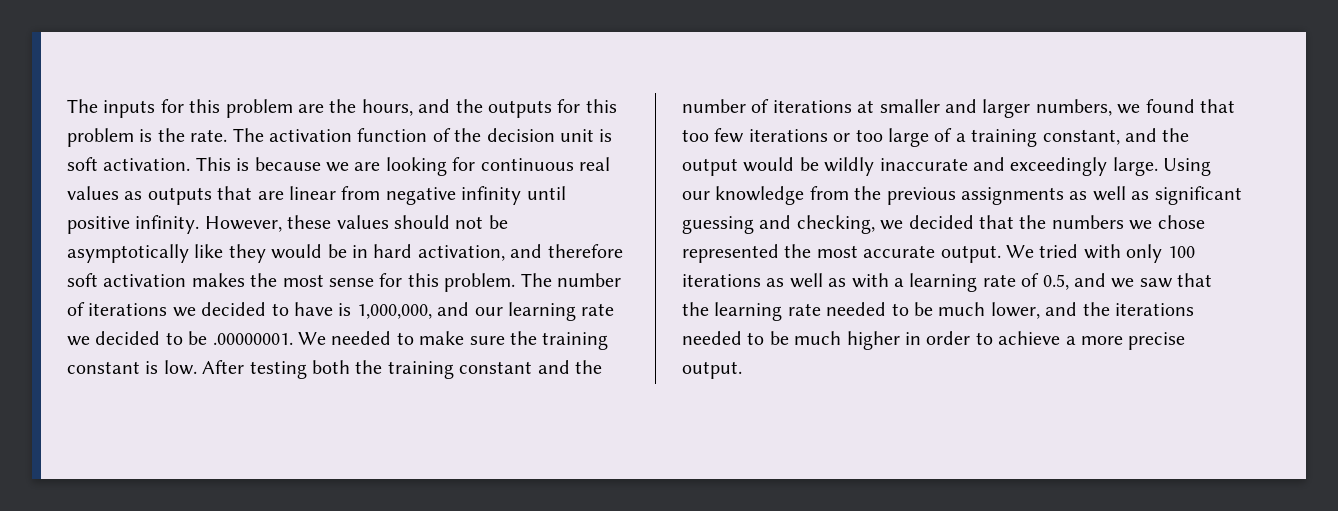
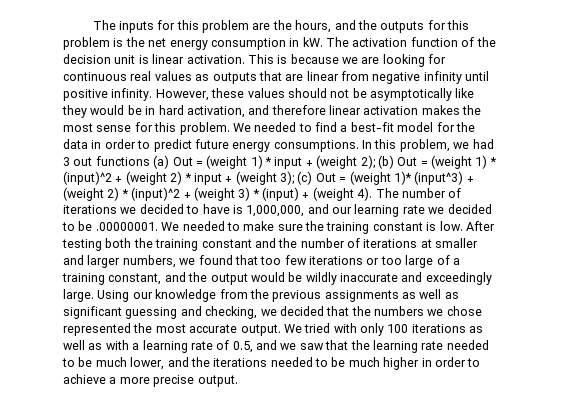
- The inputs for this problem are the hours, and the outputs for this problem is the rate.
+ The inputs for this problem are the hours, and the outputs for this problem is the net energy consumption in kW.
- The activation function of the decision unit is soft activation.
+ The activation function of the decision unit is linear activation.
- However, these values should not be asymptotically like they would be in hard activation, and therefore soft activation makes the most sense for this problem.
+ However, these values should not be asymptotically like they would be in hard activation, and therefore linear activation makes the most sense for this problem.
+ We needed to find a best-fit model for the data in order to predict future energy consumptions. In this problem, we had 3 out functions (a) Out = (weight 1) * input + (weight 2); (b) Out = (weight 1) * (input)^2 + (weight 2) * input + (weight 3); (c) Out = (weight 1)* (input^3) + (weight 2) * (input)^2 + (weight 3) * (input) + (weight 4).

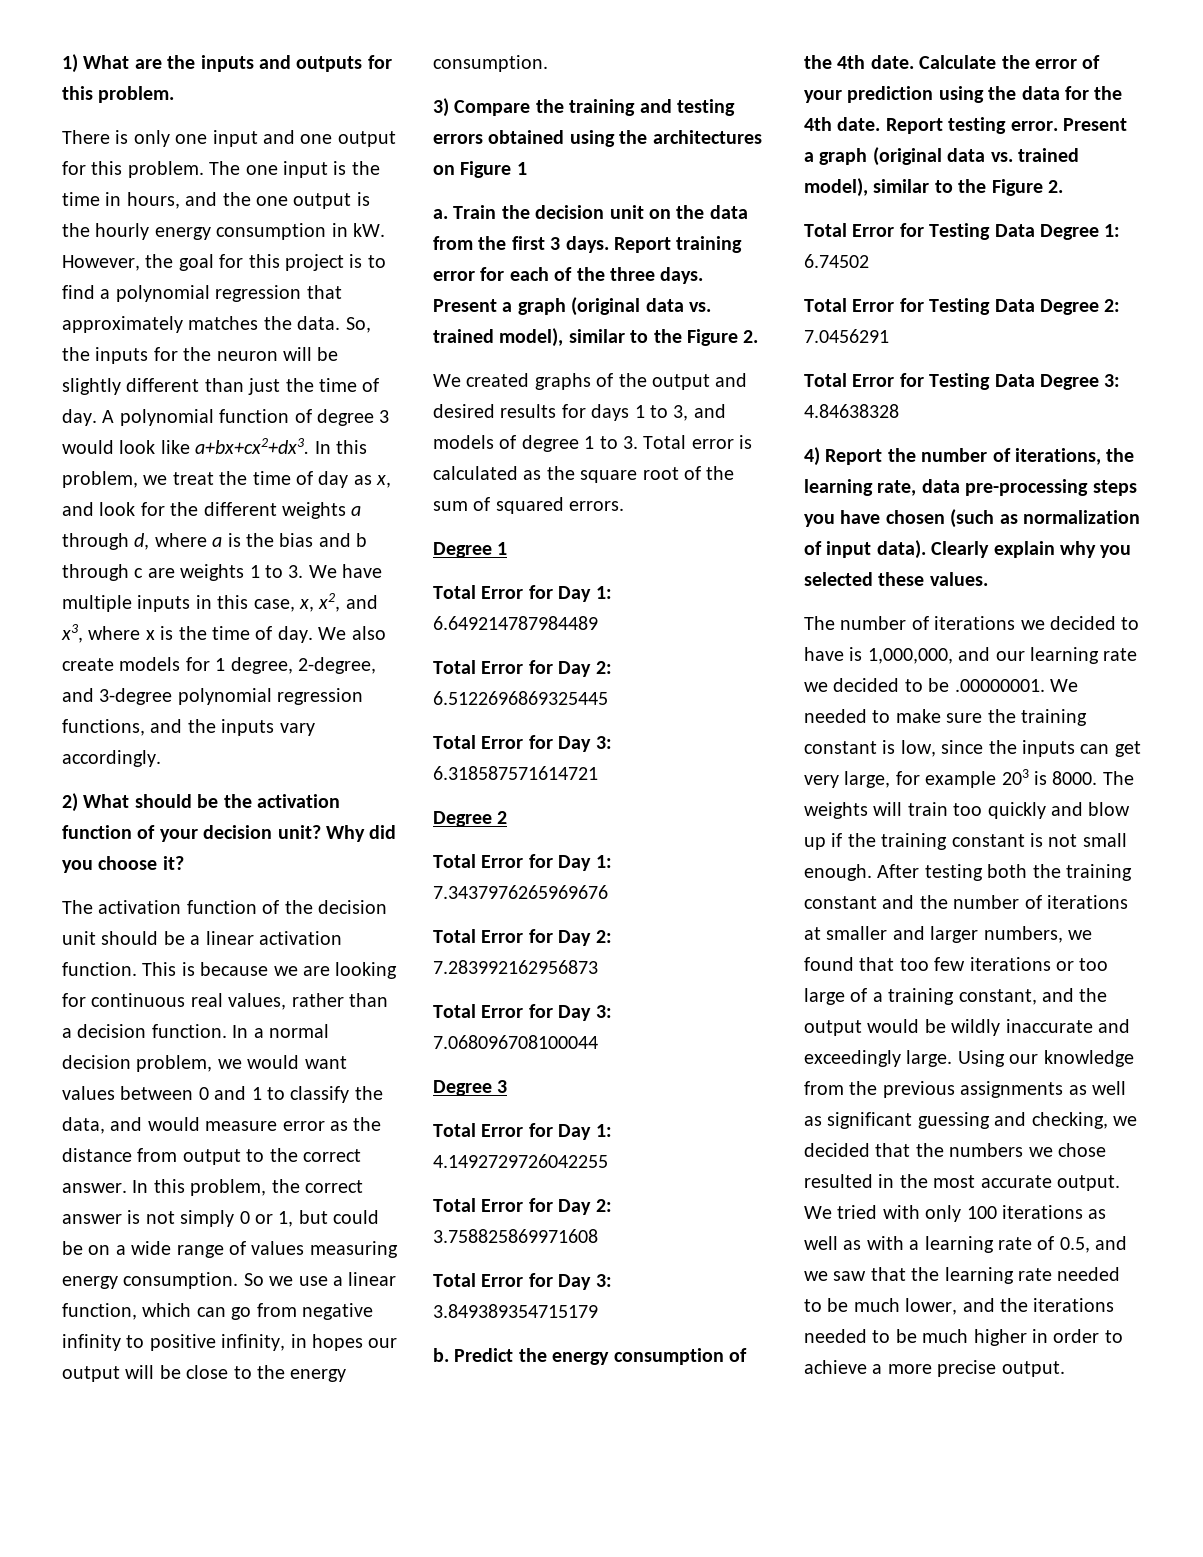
- The inputs for this problem are the hours, and the outputs for this problem is the net energy consumption in kW. The activation function of the decision unit is linear activation.
+ 1) What are the inputs and outputs for this problem.
+ There is only one input and one output for this problem. The one input is the time in hours, and the one output is the hourly energy consumption in kW. However, the goal for this project is to find a polynomial regression that approximately matches the data. So, the inputs for the neuron will be slightly different than just the time of day. A polynomial function of degree 3 would look like a+bx+cx2+dx3. In this problem, we treat the time of day as x, and look for the different weights a through d, where a is the bias and b through c are weights 1 to 3. We have multiple inputs in this case, x, x2, and x3, where x is the time of day. We also create models for 1 degree, 2-degree, and 3-degree polynomial regression functions, and the inputs vary accordingly.
+ 2) What should be the activation function of your decision unit? Why did you choose it?
+ The activation function of the decision unit should be a linear activation function.
- This is because we are looking for continuous real values as outputs that are linear from negative infinity until positive infinity. However, these values should not be asymptotically like they would be in hard activation, and therefore linear activation makes the most sense for this problem. We needed to find a best-fit model for the data in order to predict future energy consumptions. In this problem, we had 3 out functions (a) Out = (weight 1) * input + (weight 2); (b) Out = (weight 1) * (input)^2 + (weight 2) * input + (weight 3); (c) Out = (weight 1)* (input^3) + (weight 2) * (input)^2 + (weight 3) * (input) + (weight 4). The number of iterations we decided to have is 1,000,000, and our learning rate we decided to be .00000001. We needed to make sure the training constant is low.
+ This is because we are looking for continuous real values, rather than a decision function. In a normal decision problem, we would want values between 0 and 1 to classify the data, and would measure error as the distance from output to the correct answer. In this problem, the correct answer is not simply 0 or 1, but could be on a wide range of values measuring energy consumption. So we use a linear function, which can go from negative infinity to positive infinity, in hopes our output will be close to the energy consumption.
+ 3) Compare the training and testing errors obtained using the architectures on Figure 1
+ a. Train the decision unit on the data from the first 3 days. Report training error for each of the three days. Present a graph (original data vs. trained model), similar to the Figure 2.
+ We created graphs of the output and desired results for days 1 to 3, and models of degree 1 to 3. Total error is calculated as the square root of the sum of squared errors.
+ Degree 1
+ Total Error for Day 1: 6.649214787984489
+ Total Error for Day 2: 6.5122696869325445
+ Total Error for Day 3: 6.318587571614721
+ Degree 2
+ Total Error for Day 1: 7.3437976265969676
+ Total Error for Day 2: 7.283992162956873
+ Total Error for Day 3: 7.068096708100044
+ Degree 3
+ Total Error for Day 1: 4.1492729726042255
+ Total Error for Day 2: 3.758825869971608
+ Total Error for Day 3: 3.849389354715179
+ b. Predict the energy consumption of the 4th date. Calculate the error of your prediction using the data for the 4th date. Report testing error. Present a graph (original data vs. trained model), similar to the Figure 2.
+ Total Error for Testing Data Degree 1: 6.74502
+ Total Error for Testing Data Degree 2: 7.0456291
+ Total Error for Testing Data Degree 3: 4.84638328
+ 4) Report the number of iterations, the learning rate, data pre-processing steps you have chosen (such as normalization of input data). Clearly explain why you selected these values.
+ The number of iterations we decided to have is 1,000,000, and our learning rate we decided to be .00000001. We needed to make sure the training constant is low, since the inputs can get very large, for example 203 is 8000. The weights will train too quickly and blow up if the training constant is not small enough.
- Using our knowledge from the previous assignments as well as significant guessing and checking, we decided that the numbers we chose represented the most accurate output.
+ Using our knowledge from the previous assignments as well as significant guessing and checking, we decided that the numbers we chose resulted in the most accurate output.

